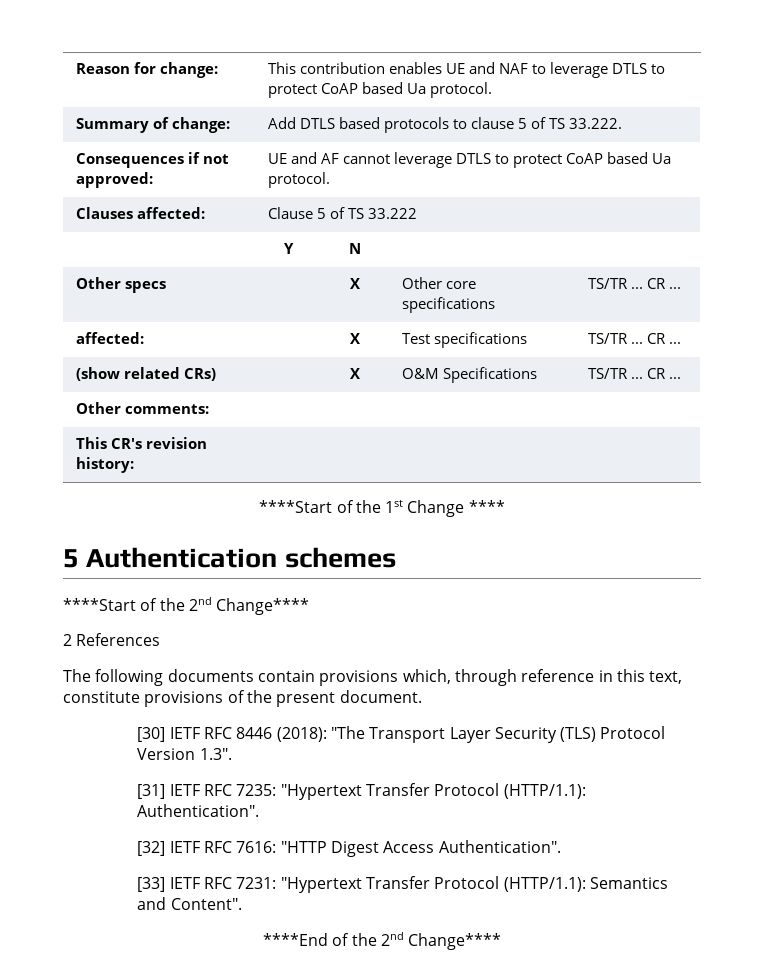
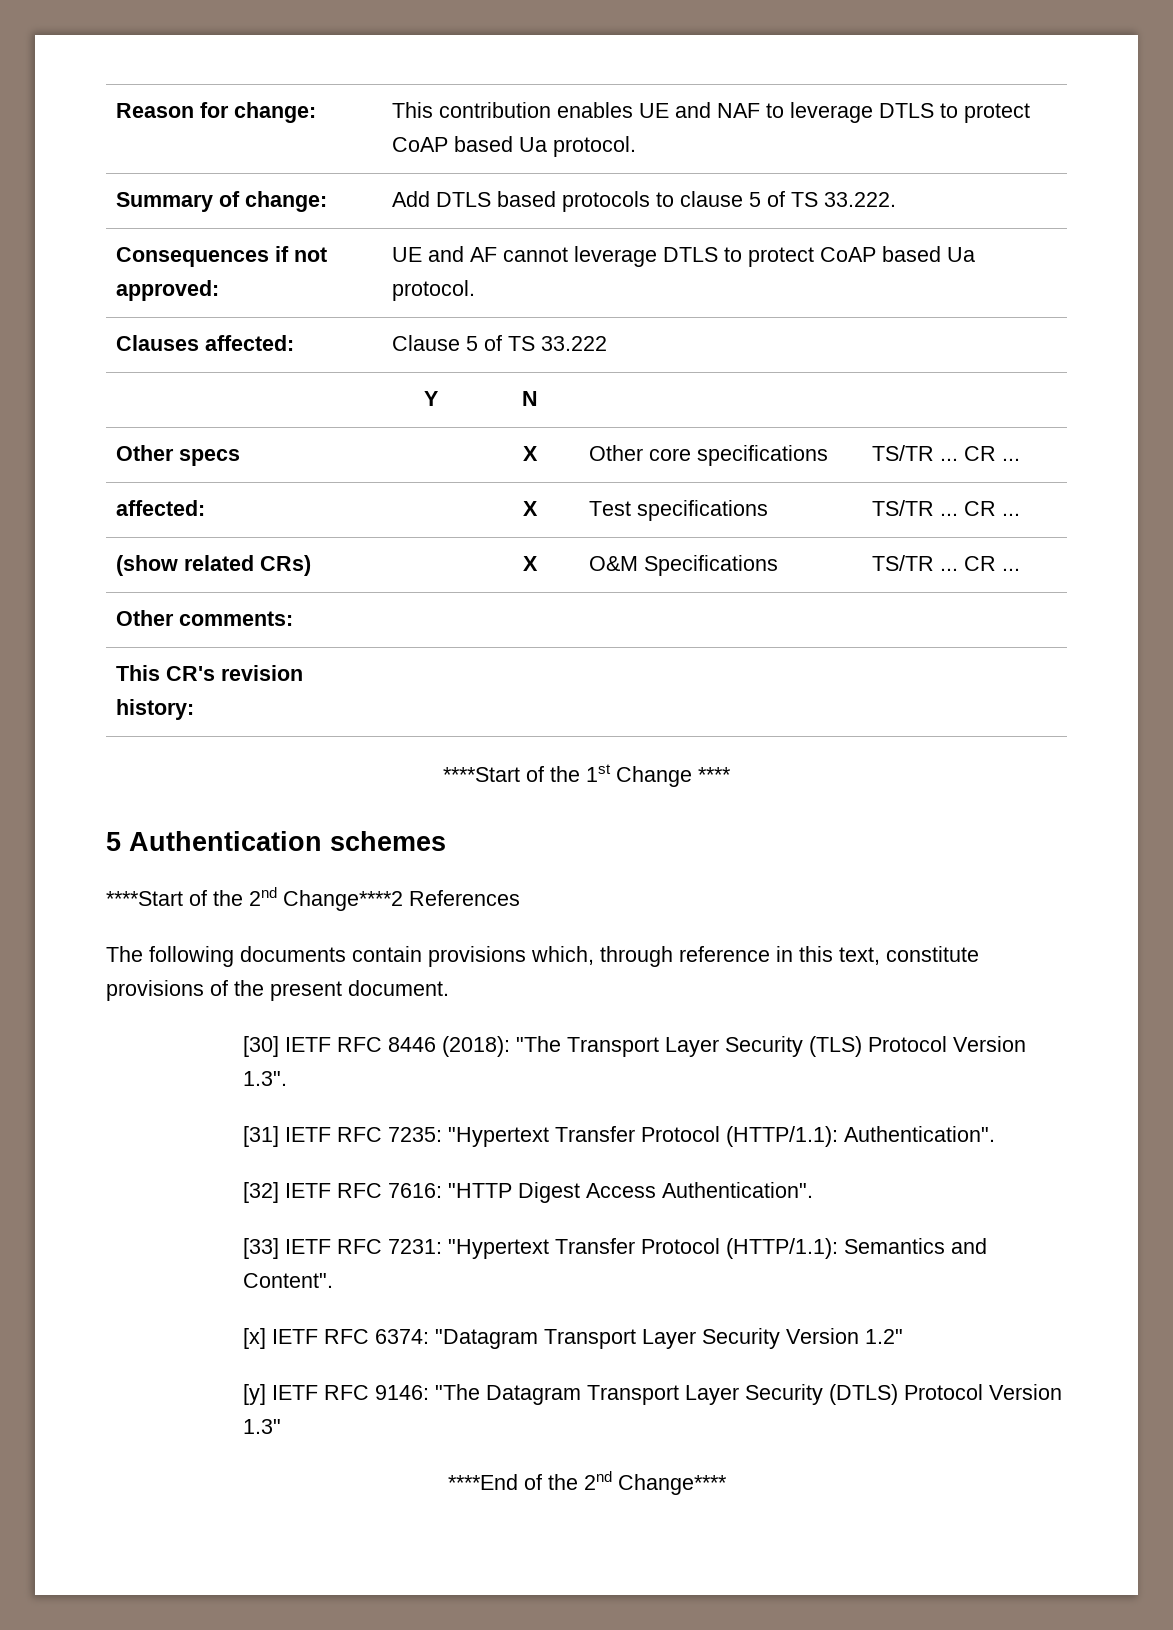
- ****Start of the 2nd Change****
- 2 References
+ ****Start of the 2nd Change****2 References
+ [x] IETF RFC 6374: "Datagram Transport Layer Security Version 1.2"
+ [y] IETF RFC 9146: "The Datagram Transport Layer Security (DTLS) Protocol Version 1.3"

